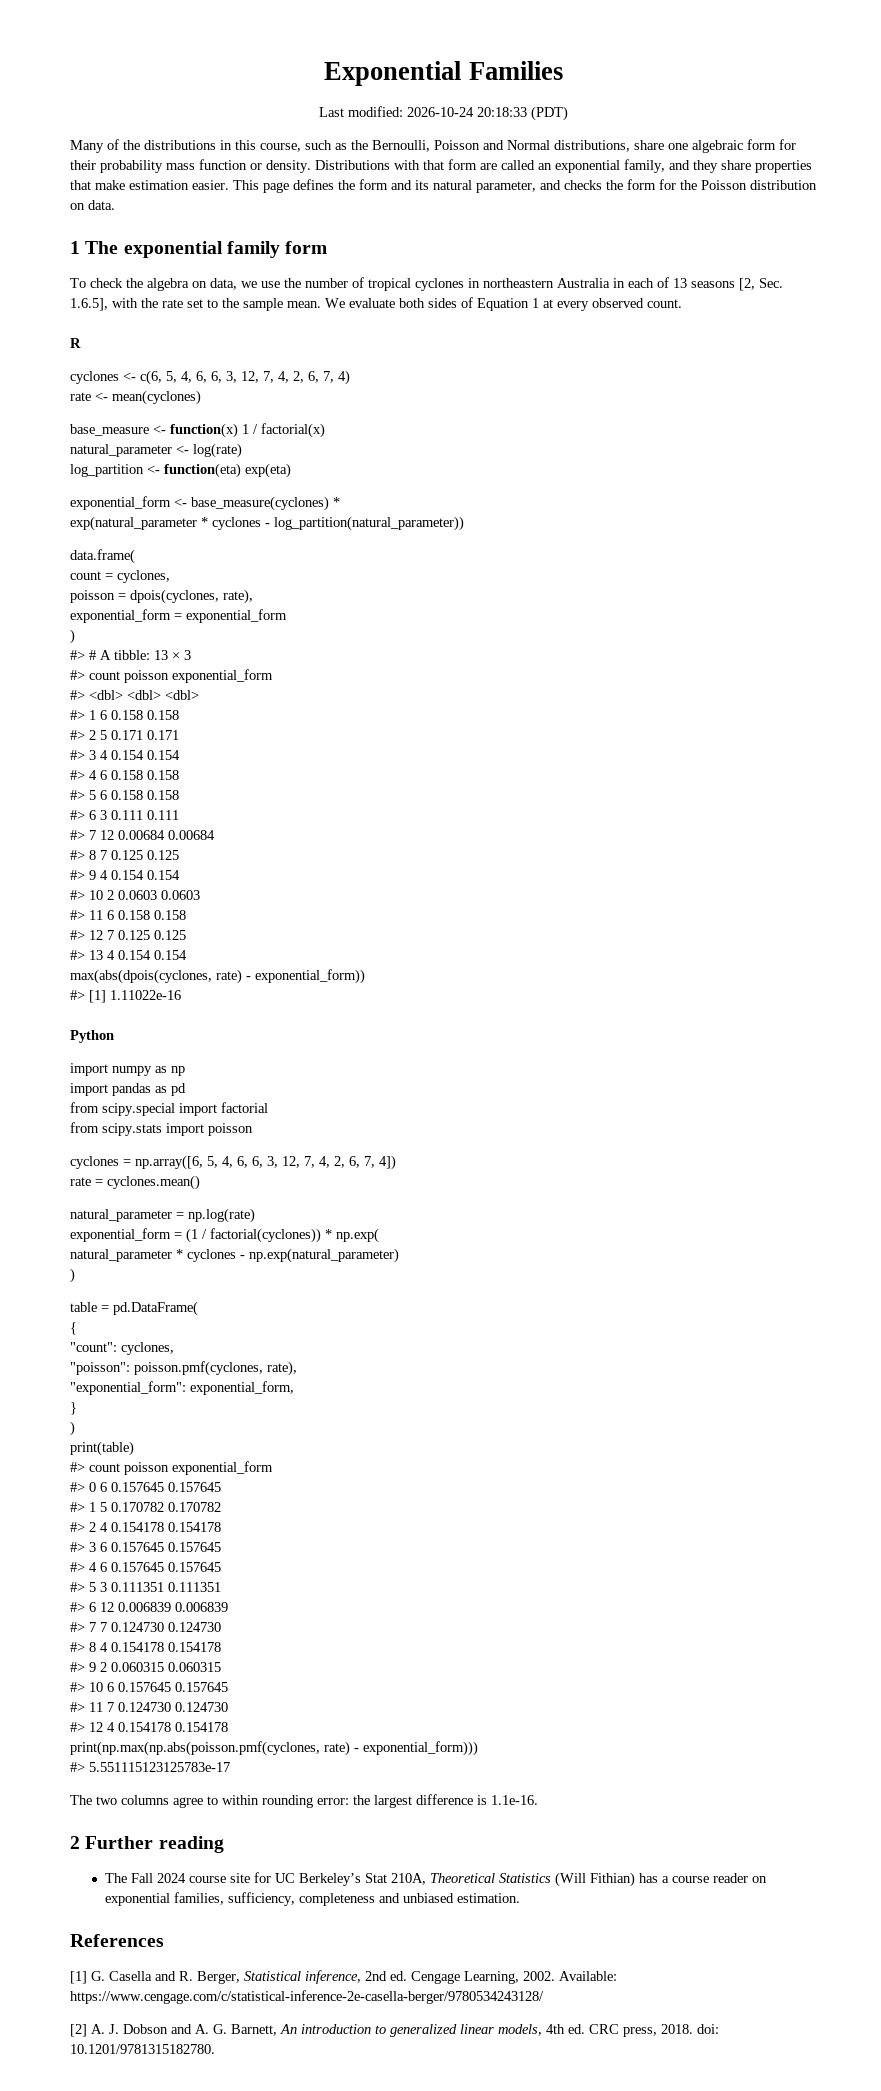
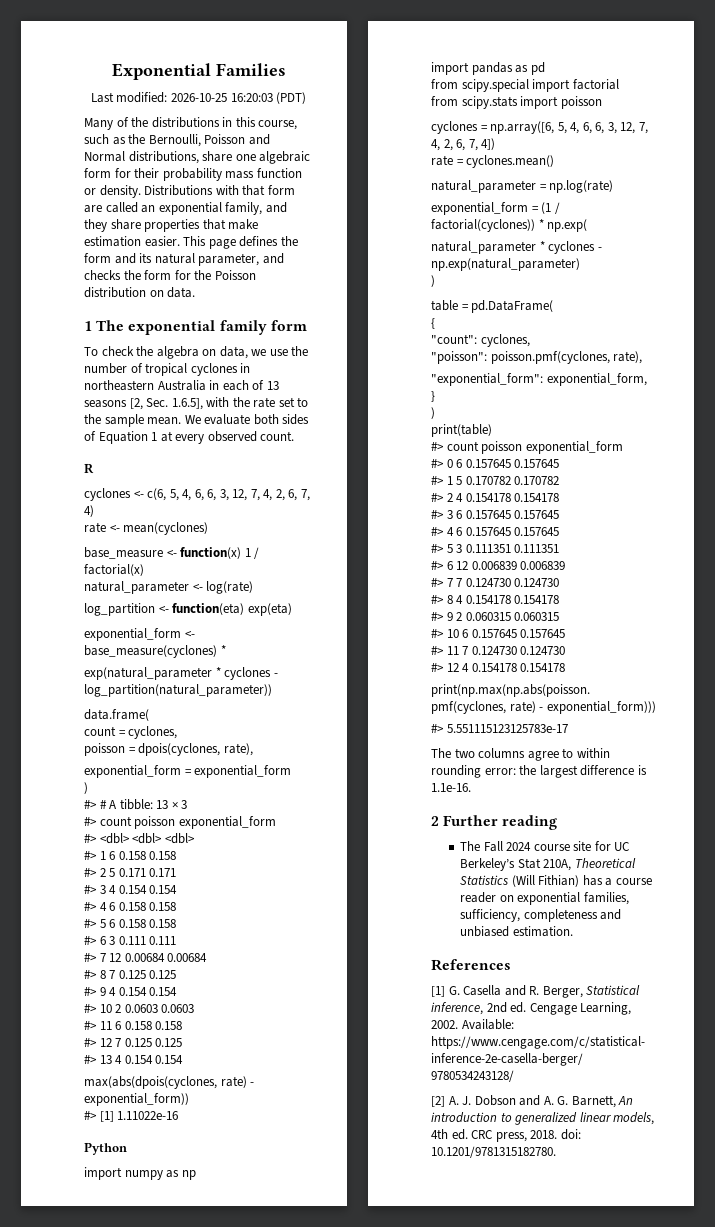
- Last modified: 2026-10-24 20:18:33 (PDT)
+ Last modified: 2026-10-25 16:20:03 (PDT)

